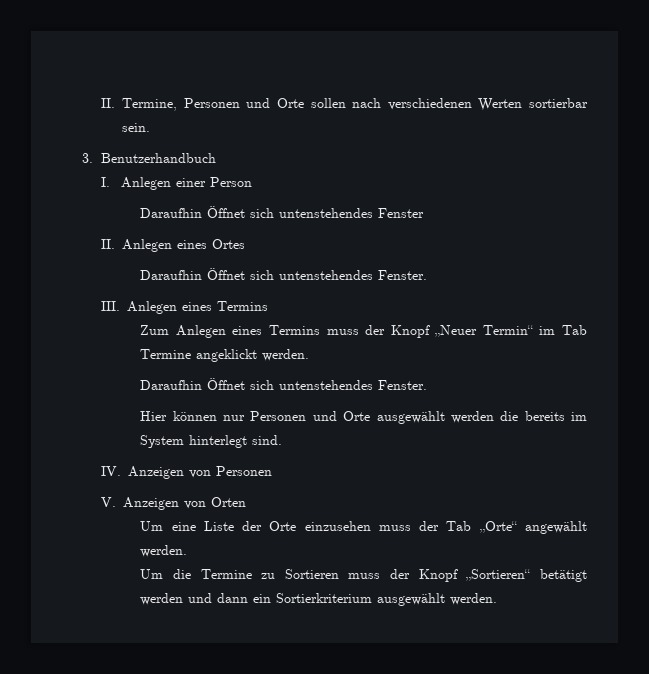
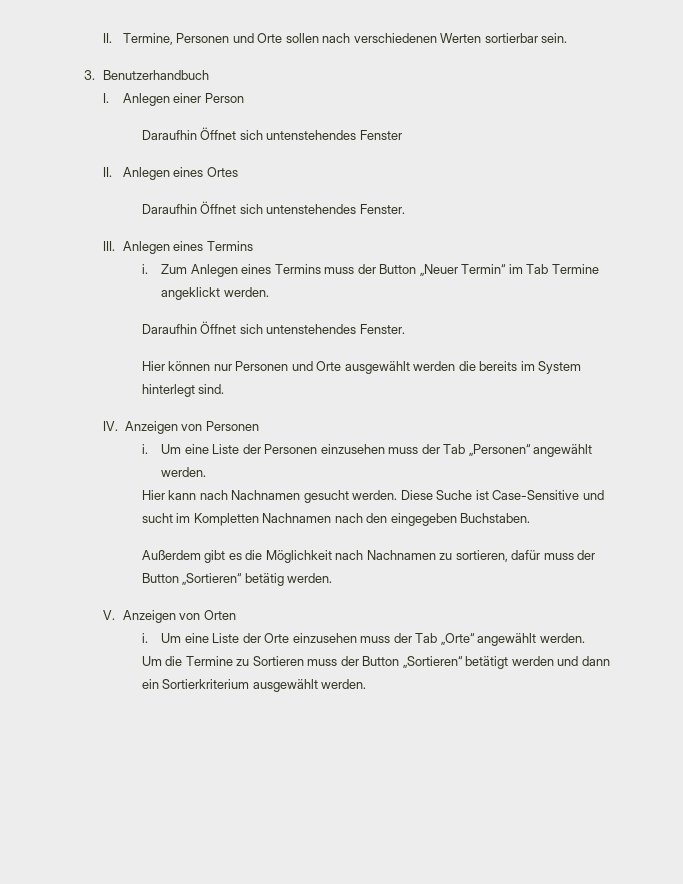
  III. Anlegen eines Termins
- Zum Anlegen eines Termins muss der Knopf „Neuer Termin“ im Tab Termine angeklickt werden.
+ i. Zum Anlegen eines Termins muss der Button „Neuer Termin“ im Tab Termine angeklickt werden.
+ i. Um eine Liste der Personen einzusehen muss der Tab „Personen“ angewählt werden.
+ Hier kann nach Nachnamen gesucht werden. Diese Suche ist Case-Sensitive und sucht im Kompletten Nachnamen nach den eingegeben Buchstaben.
+ Außerdem gibt es die Möglichkeit nach Nachnamen zu sortieren, dafür muss der Button „Sortieren“ betätig werden.
  V. Anzeigen von Orten
- Um eine Liste der Orte einzusehen muss der Tab „Orte“ angewählt werden.
+ i. Um eine Liste der Orte einzusehen muss der Tab „Orte“ angewählt werden.
- Um die Termine zu Sortieren muss der Knopf „Sortieren“ betätigt werden und dann ein Sortierkriterium ausgewählt werden.
+ Um die Termine zu Sortieren muss der Button „Sortieren“ betätigt werden und dann ein Sortierkriterium ausgewählt werden.

